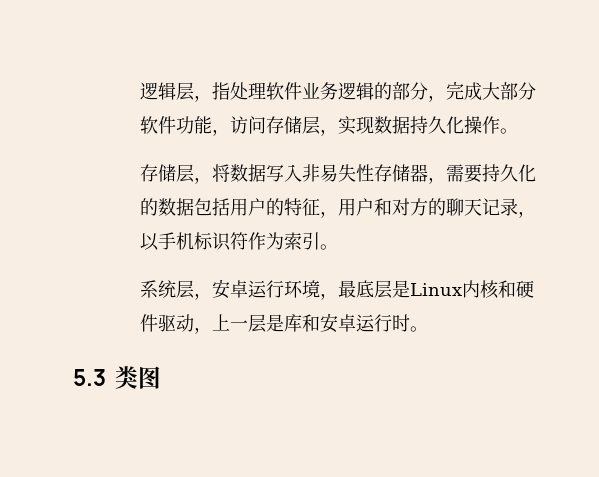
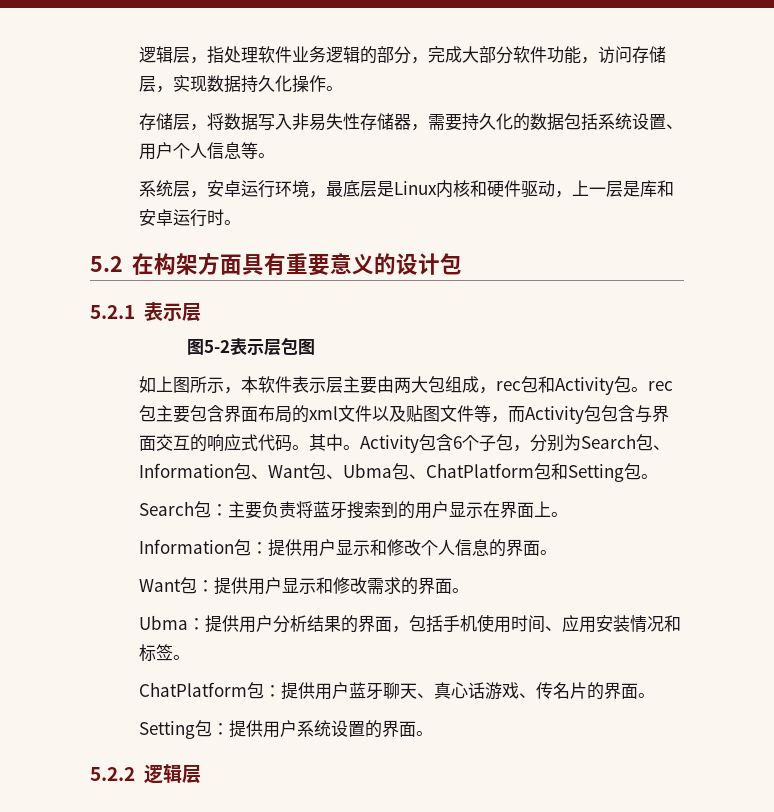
- 存储层，将数据写入非易失性存储器，需要持久化的数据包括用户的特征，用户和对方的聊天记录，以手机标识符作为索引。
+ 存储层，将数据写入非易失性存储器，需要持久化的数据包括系统设置、用户个人信息等。
- 5.3类图
+ 5.2在构架方面具有重要意义的设计包
+ 5.2.1表示层
+ 图5-2表示层包图
+ 如上图所示，本软件表示层主要由两大包组成，rec包和Activity包。rec包主要包含界面布局的xml文件以及贴图文件等，而Activity包包含与界面交互的响应式代码。其中。Activity包含6个子包，分别为Search包、Information包、Want包、Ubma包、ChatPlatform包和Setting包。
+ Search包：主要负责将蓝牙搜索到的用户显示在界面上。
+ Information包：提供用户显示和修改个人信息的界面。
+ Want包：提供用户显示和修改需求的界面。
+ Ubma：提供用户分析结果的界面，包括手机使用时间、应用安装情况和标签。
+ ChatPlatform包：提供用户蓝牙聊天、真心话游戏、传名片的界面。
+ Setting包：提供用户系统设置的界面。
+ 5.2.2逻辑层

